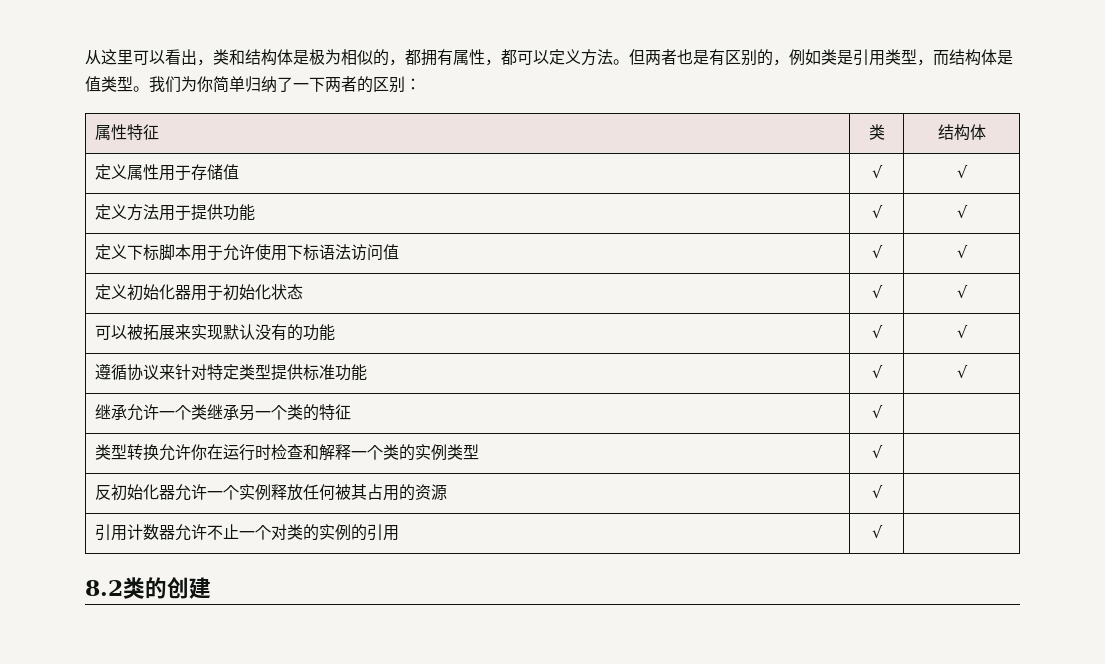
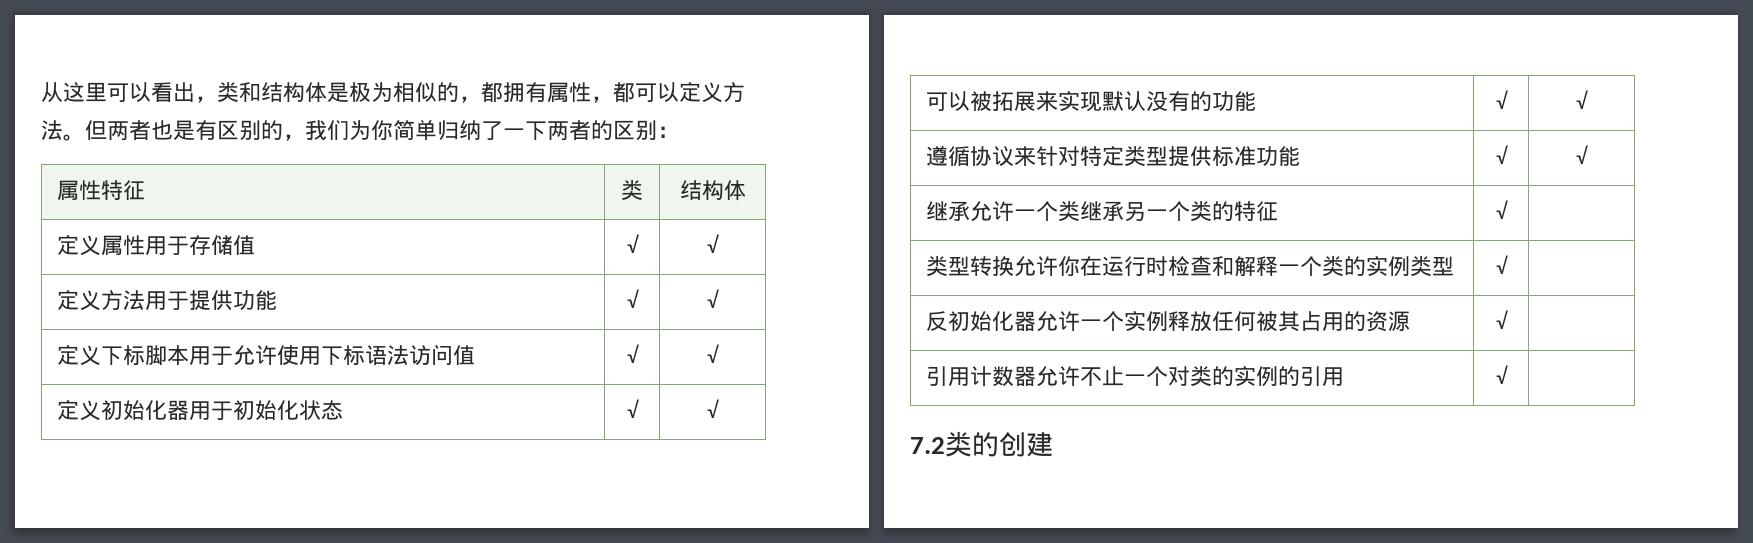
- 但两者也是有区别的，例如类是引用类型，而结构体是值类型。我们为你简单归纳了一下两者的区别：
+ 但两者也是有区别的，我们为你简单归纳了一下两者的区别：
- 8.2类的创建
+ 7.2类的创建

